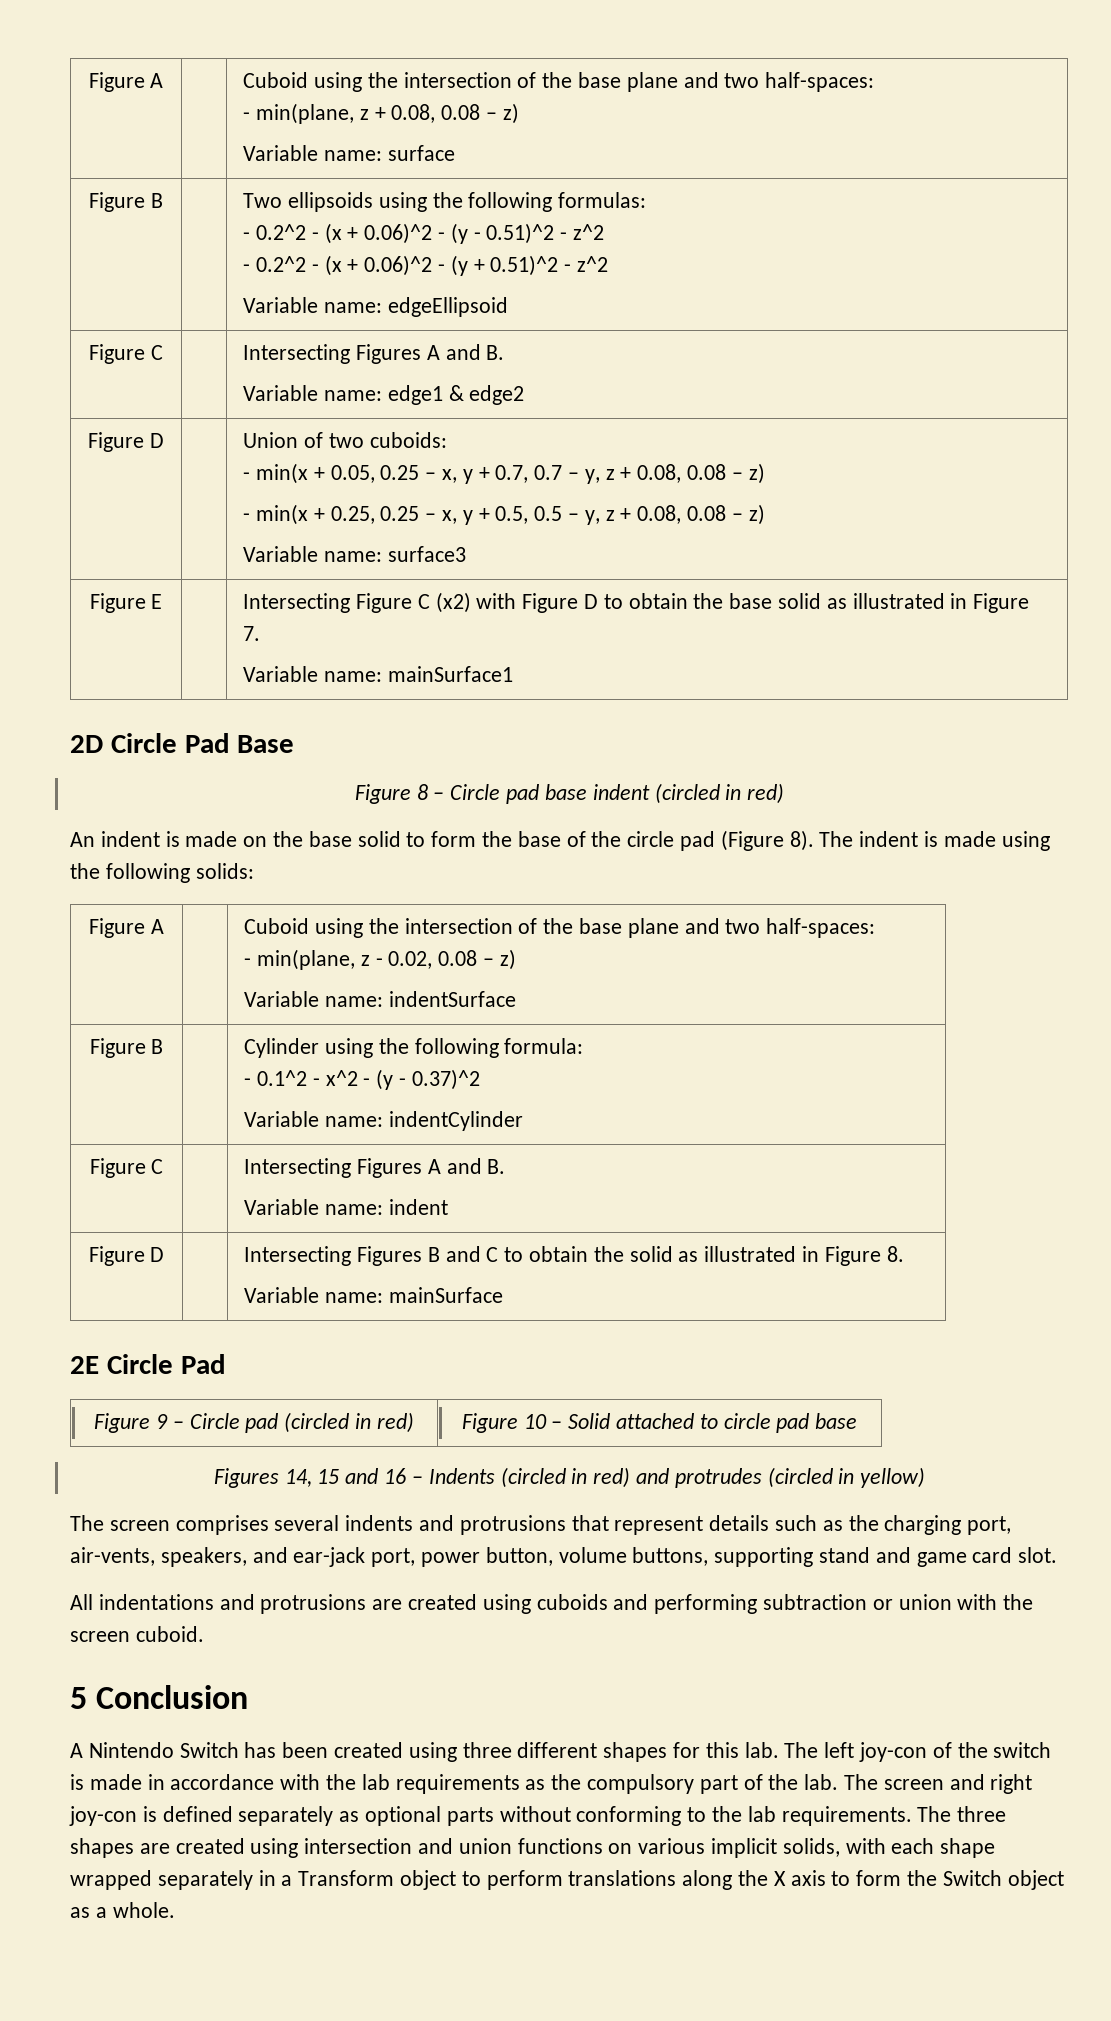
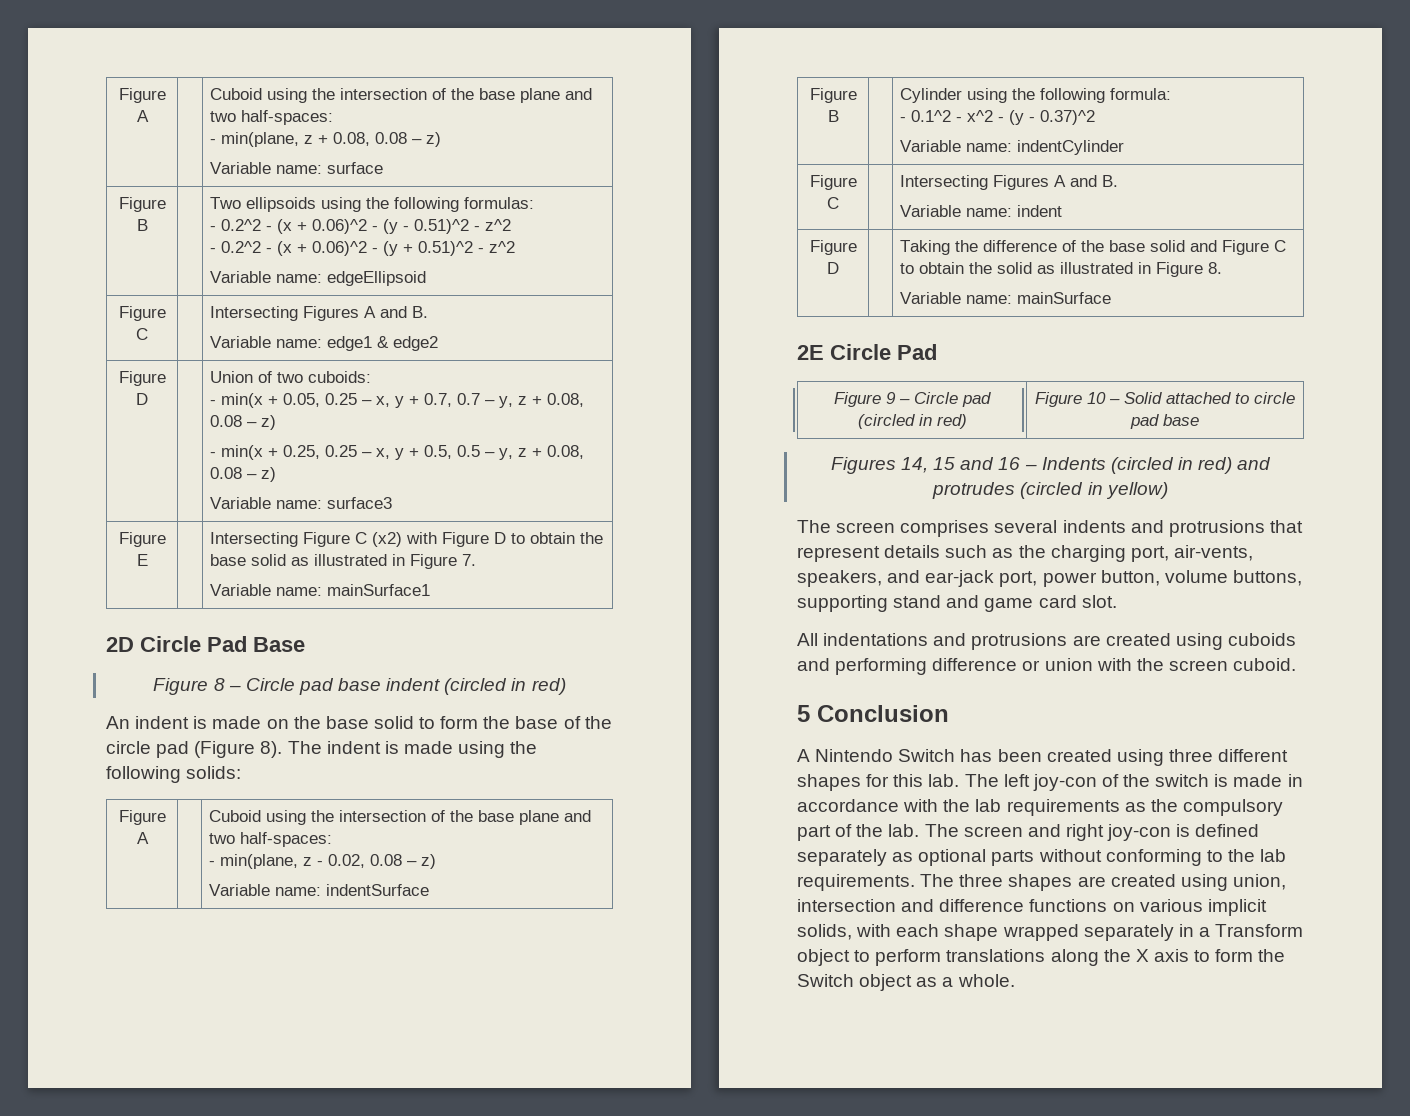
- Figure D | | Intersecting Figures B and C to obtain the solid as illustrated in Figure 8.
+ Figure D | | Taking the difference of the base solid and Figure C to obtain the solid as illustrated in Figure 8.
- All indentations and protrusions are created using cuboids and performing subtraction or union with the screen cuboid.
+ All indentations and protrusions are created using cuboids and performing difference or union with the screen cuboid.
- The three shapes are created using intersection and union functions on various implicit solids, with each shape wrapped separately in a Transform object to perform translations along the X axis to form the Switch object as a whole.
+ The three shapes are created using union, intersection and difference functions on various implicit solids, with each shape wrapped separately in a Transform object to perform translations along the X axis to form the Switch object as a whole.

